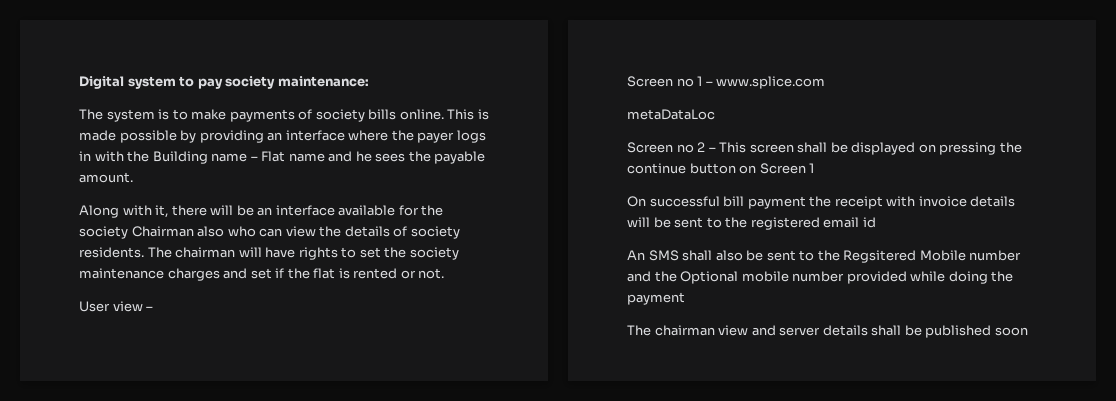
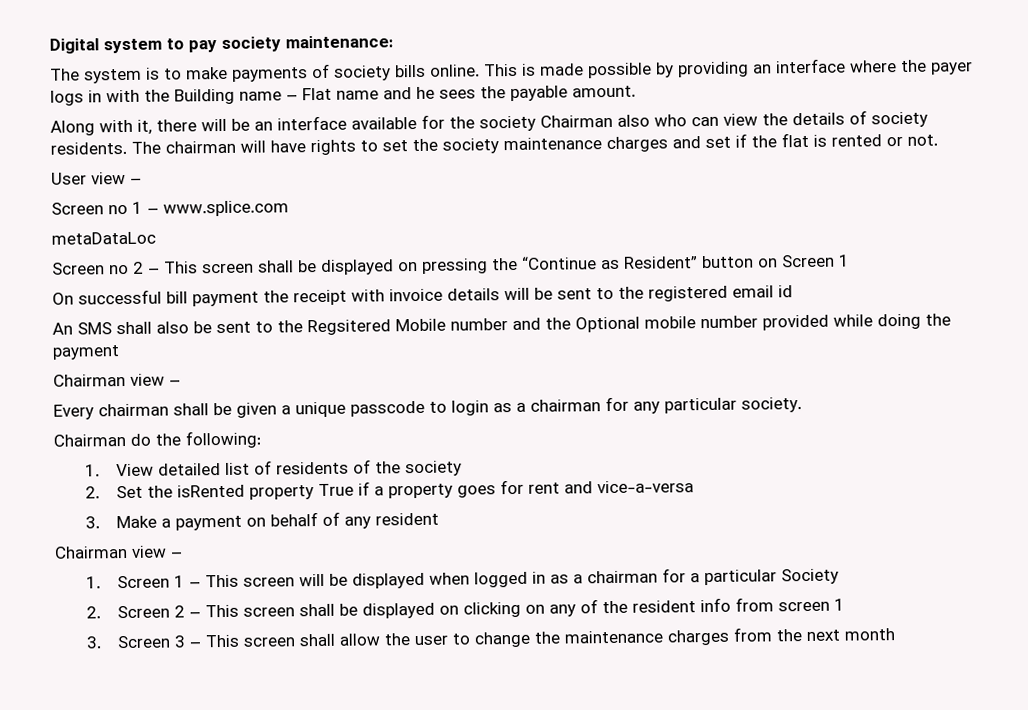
- Screen no 2 – This screen shall be displayed on pressing the continue button on Screen 1
+ Screen no 2 – This screen shall be displayed on pressing the “Continue as Resident” button on Screen 1
  An SMS shall also be sent to the Regsitered Mobile number and the Optional mobile number provided while doing the payment
- The chairman view and server details shall be published soon
+ Chairman view –
+ Every chairman shall be given a unique passcode to login as a chairman for any particular society.
+ Chairman do the following:
+ 1. View detailed list of residents of the society
+ 2. Set the isRented property True if a property goes for rent and vice-a-versa
+ 3. Make a payment on behalf of any resident
+ Chairman view –
+ 1. Screen 1 – This screen will be displayed when logged in as a chairman for a particular Society
+ 2. Screen 2 – This screen shall be displayed on clicking on any of the resident info from screen 1
+ 3. Screen 3 – This screen shall allow the user to change the maintenance charges from the next month

